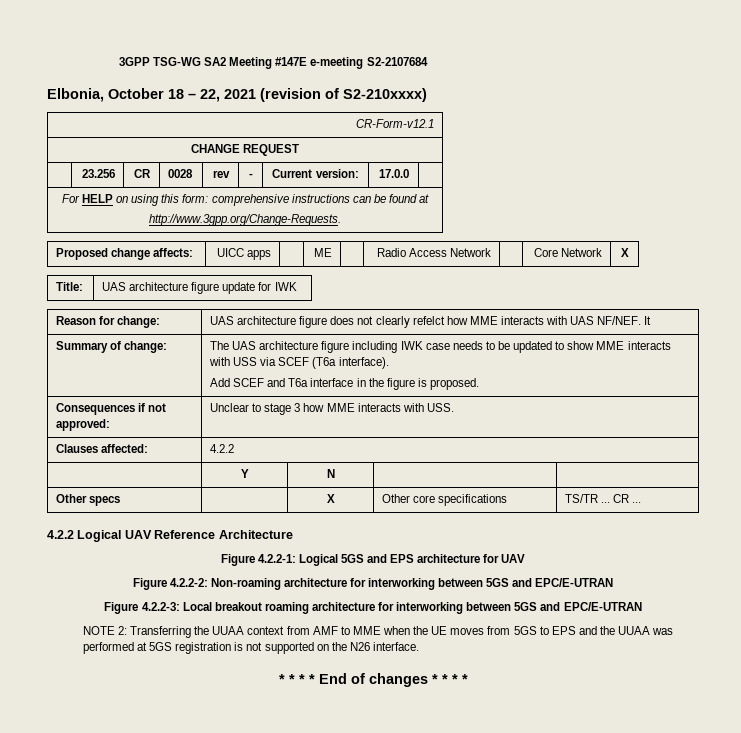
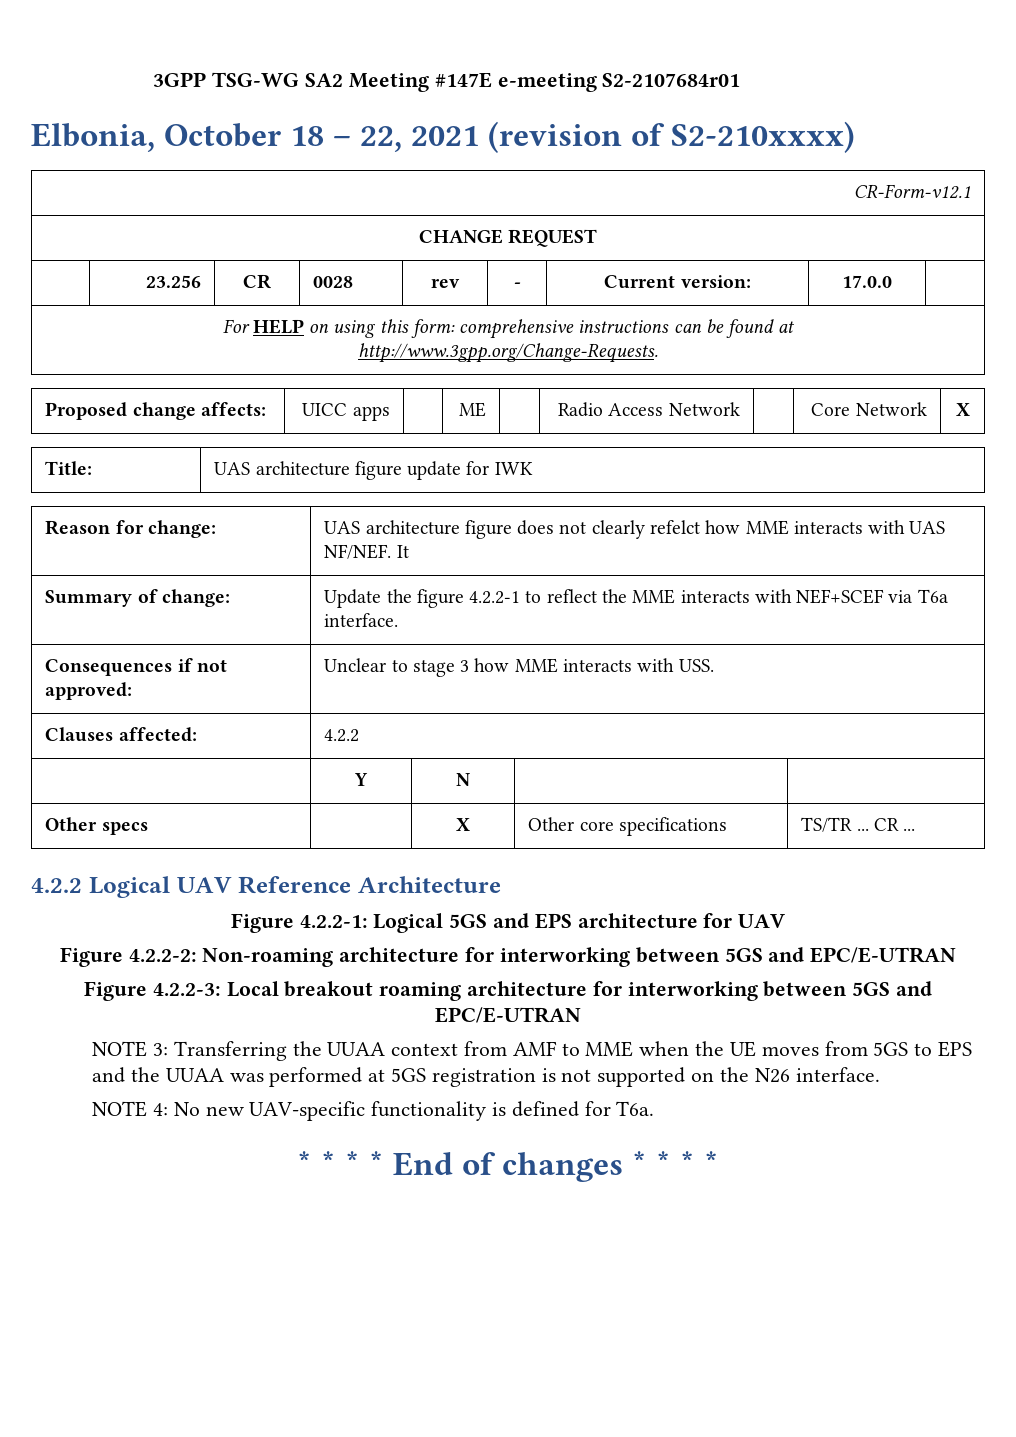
- 3GPP TSG-WG SA2 Meeting #147E e-meeting S2-2107684
+ 3GPP TSG-WG SA2 Meeting #147E e-meeting S2-2107684r01
- Summary of change: | The UAS architecture figure including IWK case needs to be updated to show MME interacts with USS via SCEF (T6a interface).
- Add SCEF and T6a interface in the figure is proposed.
+ Summary of change: | Update the figure 4.2.2-1 to reflect the MME interacts with NEF+SCEF via T6a interface.
- NOTE 2: Transferring the UUAA context from AMF to MME when the UE moves from 5GS to EPS and the UUAA was performed at 5GS registration is not supported on the N26 interface.
+ NOTE 3: Transferring the UUAA context from AMF to MME when the UE moves from 5GS to EPS and the UUAA was performed at 5GS registration is not supported on the N26 interface.
+ NOTE 4: No new UAV-specific functionality is defined for T6a.

